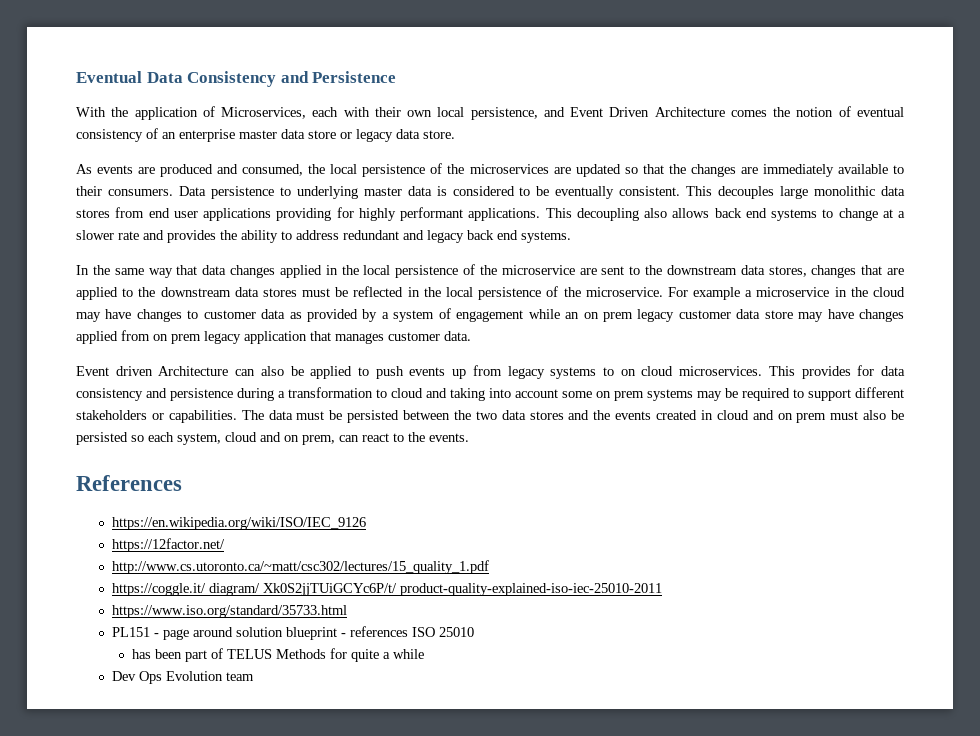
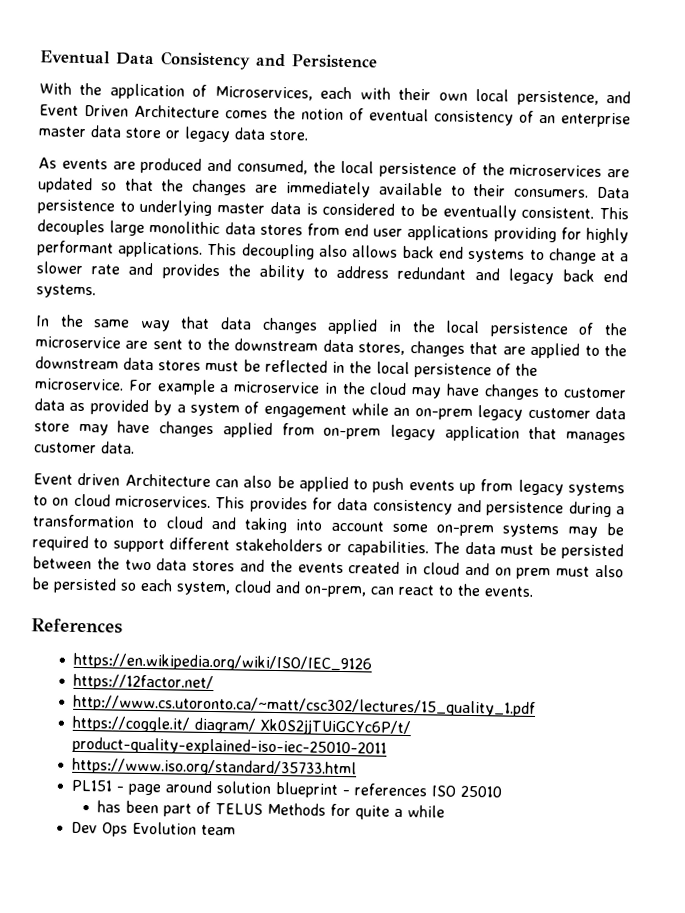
- For example a microservice in the cloud may have changes to customer data as provided by a system of engagement while an on prem legacy customer data store may have changes applied from on prem legacy application that manages customer data.
+ For example a microservice in the cloud may have changes to customer data as provided by a system of engagement while an on-prem legacy customer data store may have changes applied from on-prem legacy application that manages customer data.
- This provides for data consistency and persistence during a transformation to cloud and taking into account some on prem systems may be required to support different stakeholders or capabilities.
+ This provides for data consistency and persistence during a transformation to cloud and taking into account some on-prem systems may be required to support different stakeholders or capabilities.
- The data must be persisted between the two data stores and the events created in cloud and on prem must also be persisted so each system, cloud and on prem, can react to the events.
+ The data must be persisted between the two data stores and the events created in cloud and on prem must also be persisted so each system, cloud and on-prem, can react to the events.

